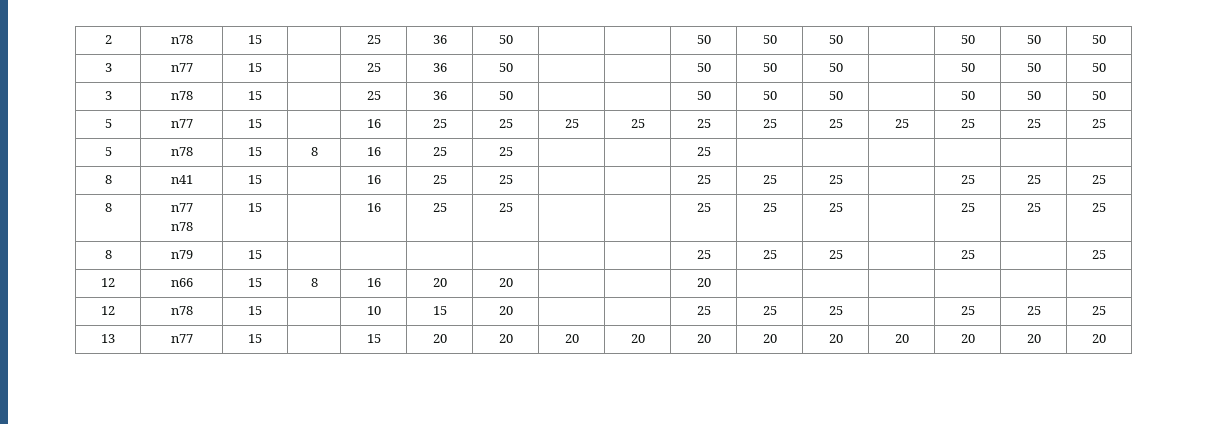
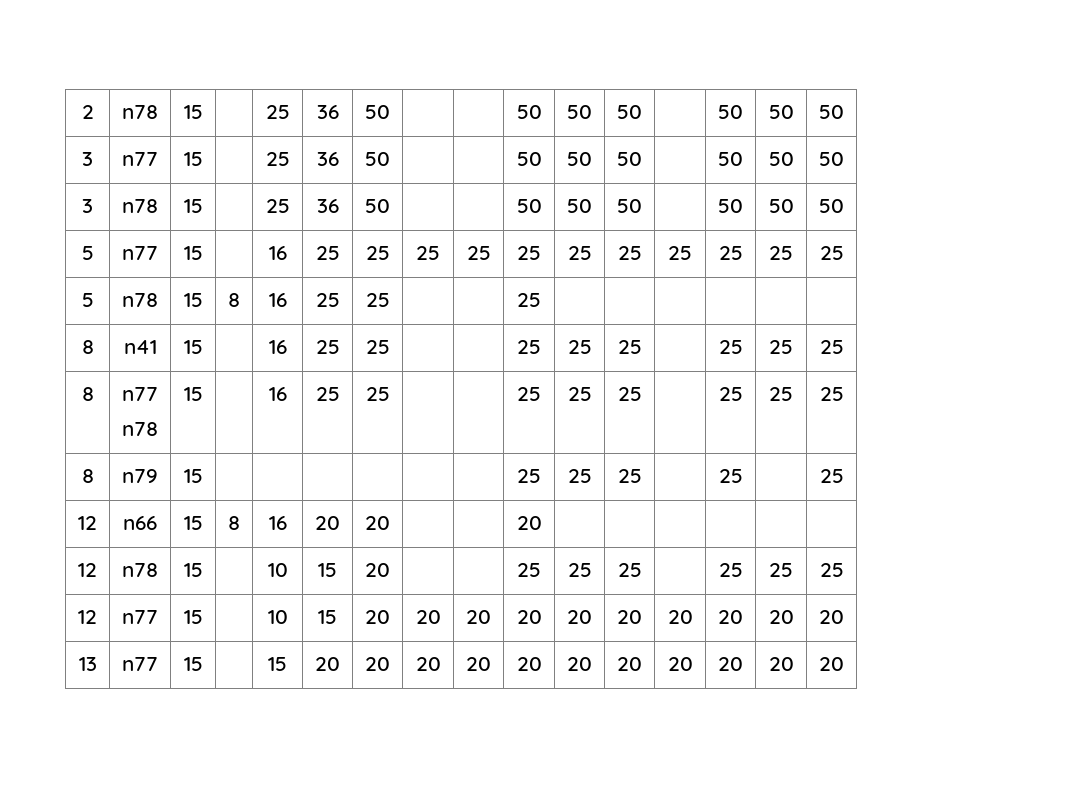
+ 12 | n77 | 15 | | 10 | 15 | 20 | 20 | 20 | 20 | 20 | 20 | 20 | 20 | 20 | 20

